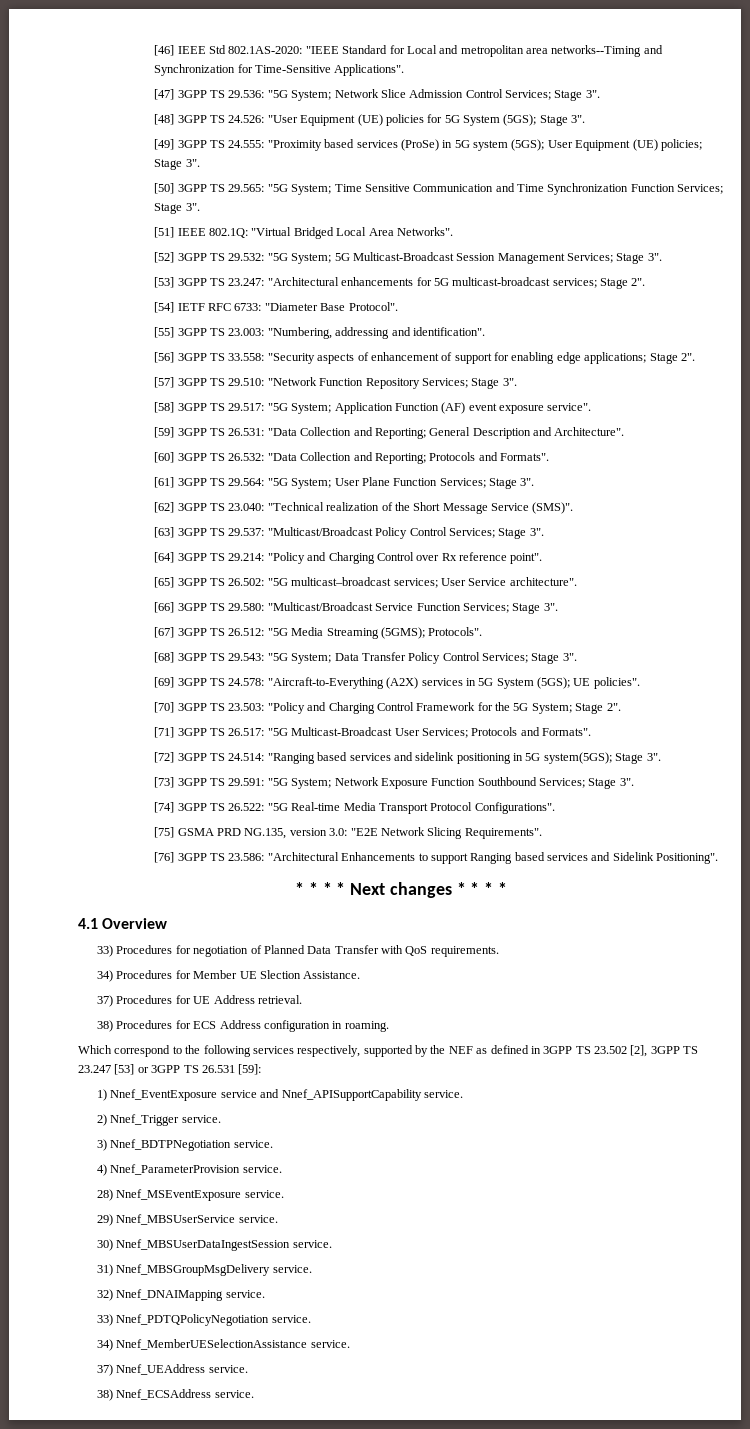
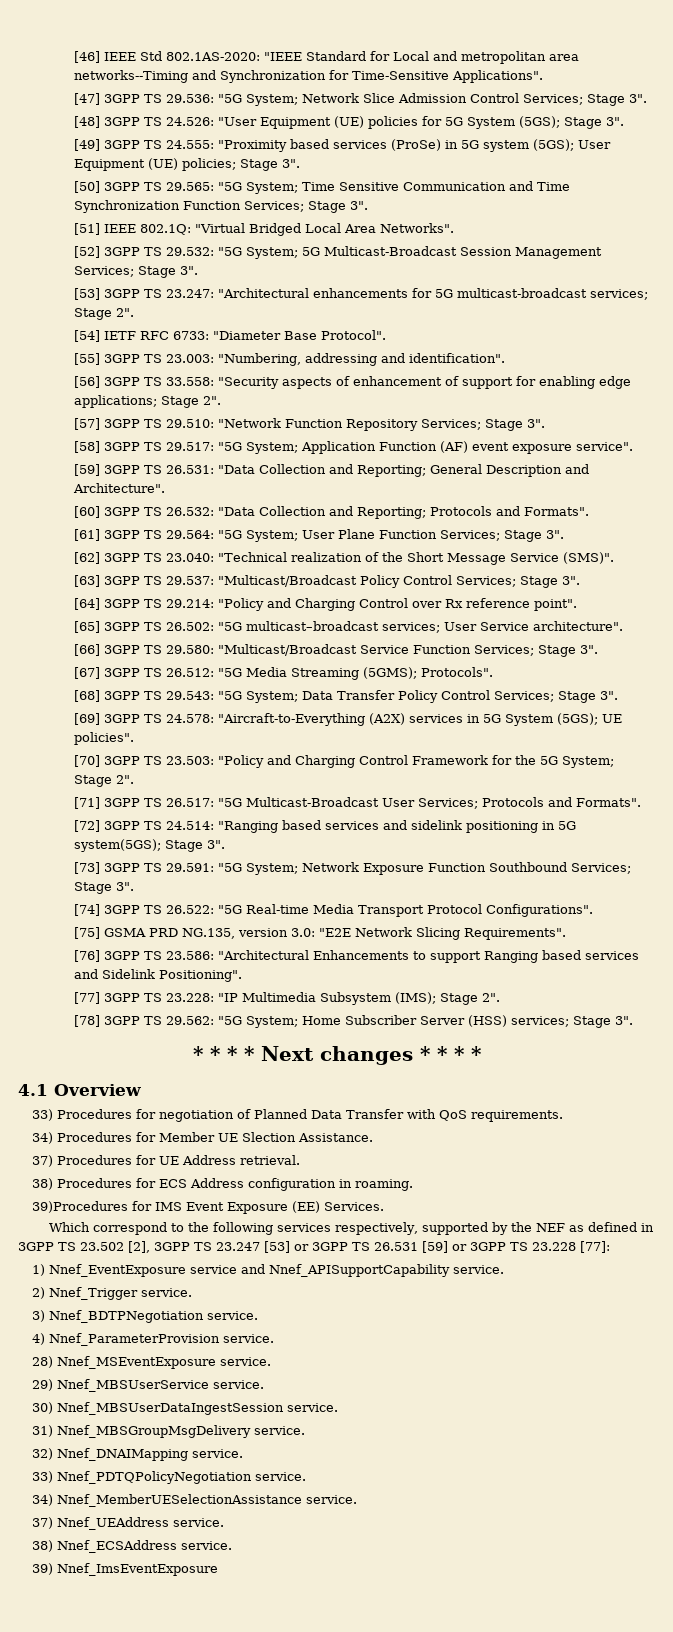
+ [77] 3GPP TS 23.228: "IP Multimedia Subsystem (IMS); Stage 2".
+ [78] 3GPP TS 29.562: "5G System; Home Subscriber Server (HSS) services; Stage 3".
+ 39)Procedures for IMS Event Exposure (EE) Services.
- Which correspond to the following services respectively, supported by the NEF as defined in 3GPP TS 23.502 [2], 3GPP TS 23.247 [53] or 3GPP TS 26.531 [59]:
+ Which correspond to the following services respectively, supported by the NEF as defined in 3GPP TS 23.502 [2], 3GPP TS 23.247 [53] or 3GPP TS 26.531 [59] or 3GPP TS 23.228 [77]:
+ 39) Nnef_ImsEventExposure

